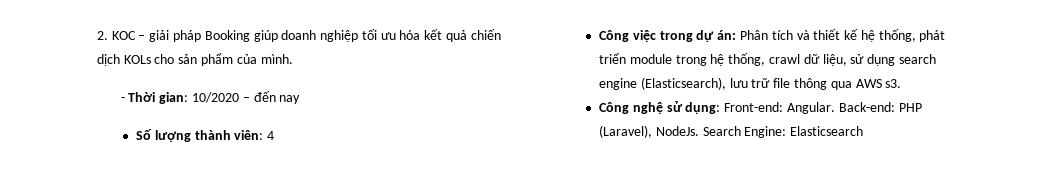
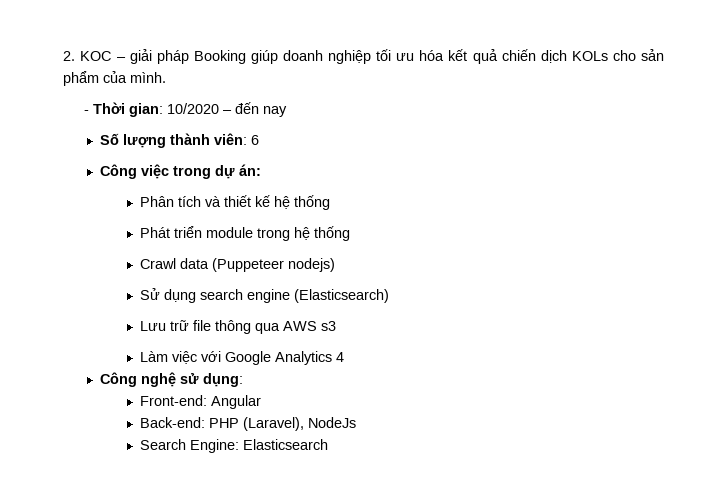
- Số lượng thành viên: 4
+ Số lượng thành viên: 6
- Công việc trong dự án: Phân tích và thiết kế hệ thống, phát triển module trong hệ thống, crawl dữ liệu, sử dụng search engine (Elasticsearch), lưu trữ file thông qua AWS s3.
+ Công việc trong dự án:
+ Phân tích và thiết kế hệ thống
+ Phát triển module trong hệ thống
+ Crawl data (Puppeteer nodejs)
+ Sử dụng search engine (Elasticsearch)
+ Lưu trữ file thông qua AWS s3
+ Làm việc với Google Analytics 4
- Công nghệ sử dụng: Front-end: Angular. Back-end: PHP (Laravel), NodeJs. Search Engine: Elasticsearch
+ Công nghệ sử dụng:
+ Front-end: Angular
+ Back-end: PHP (Laravel), NodeJs
+ Search Engine: Elasticsearch

